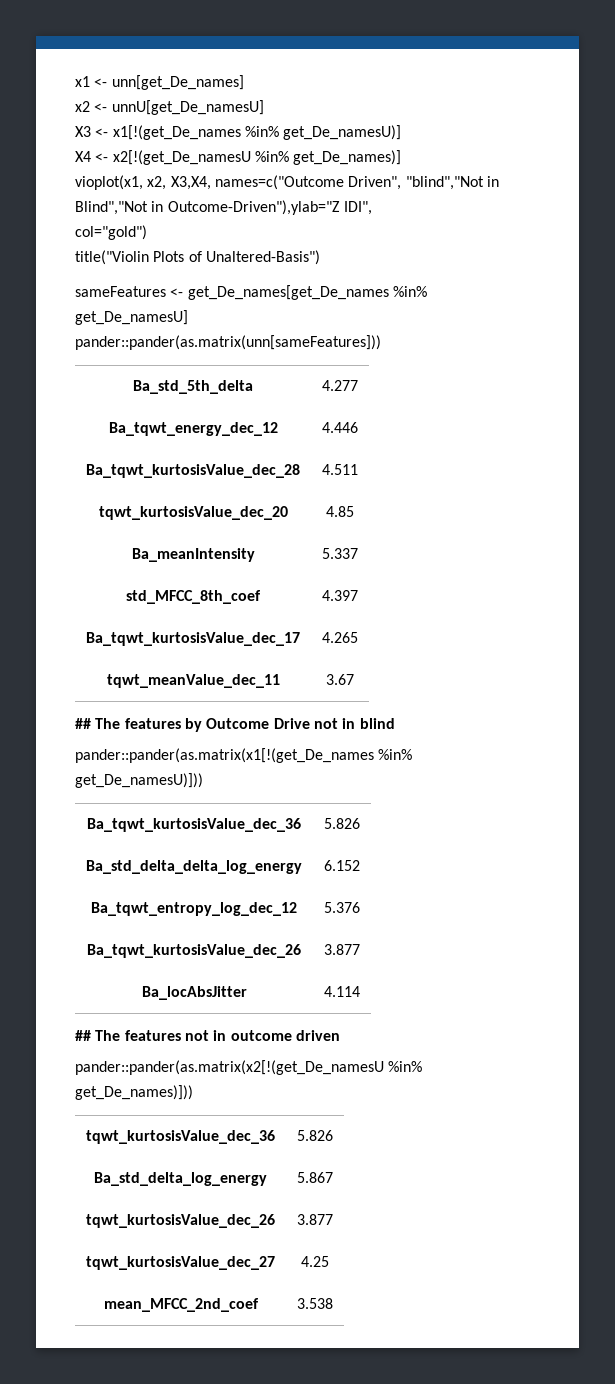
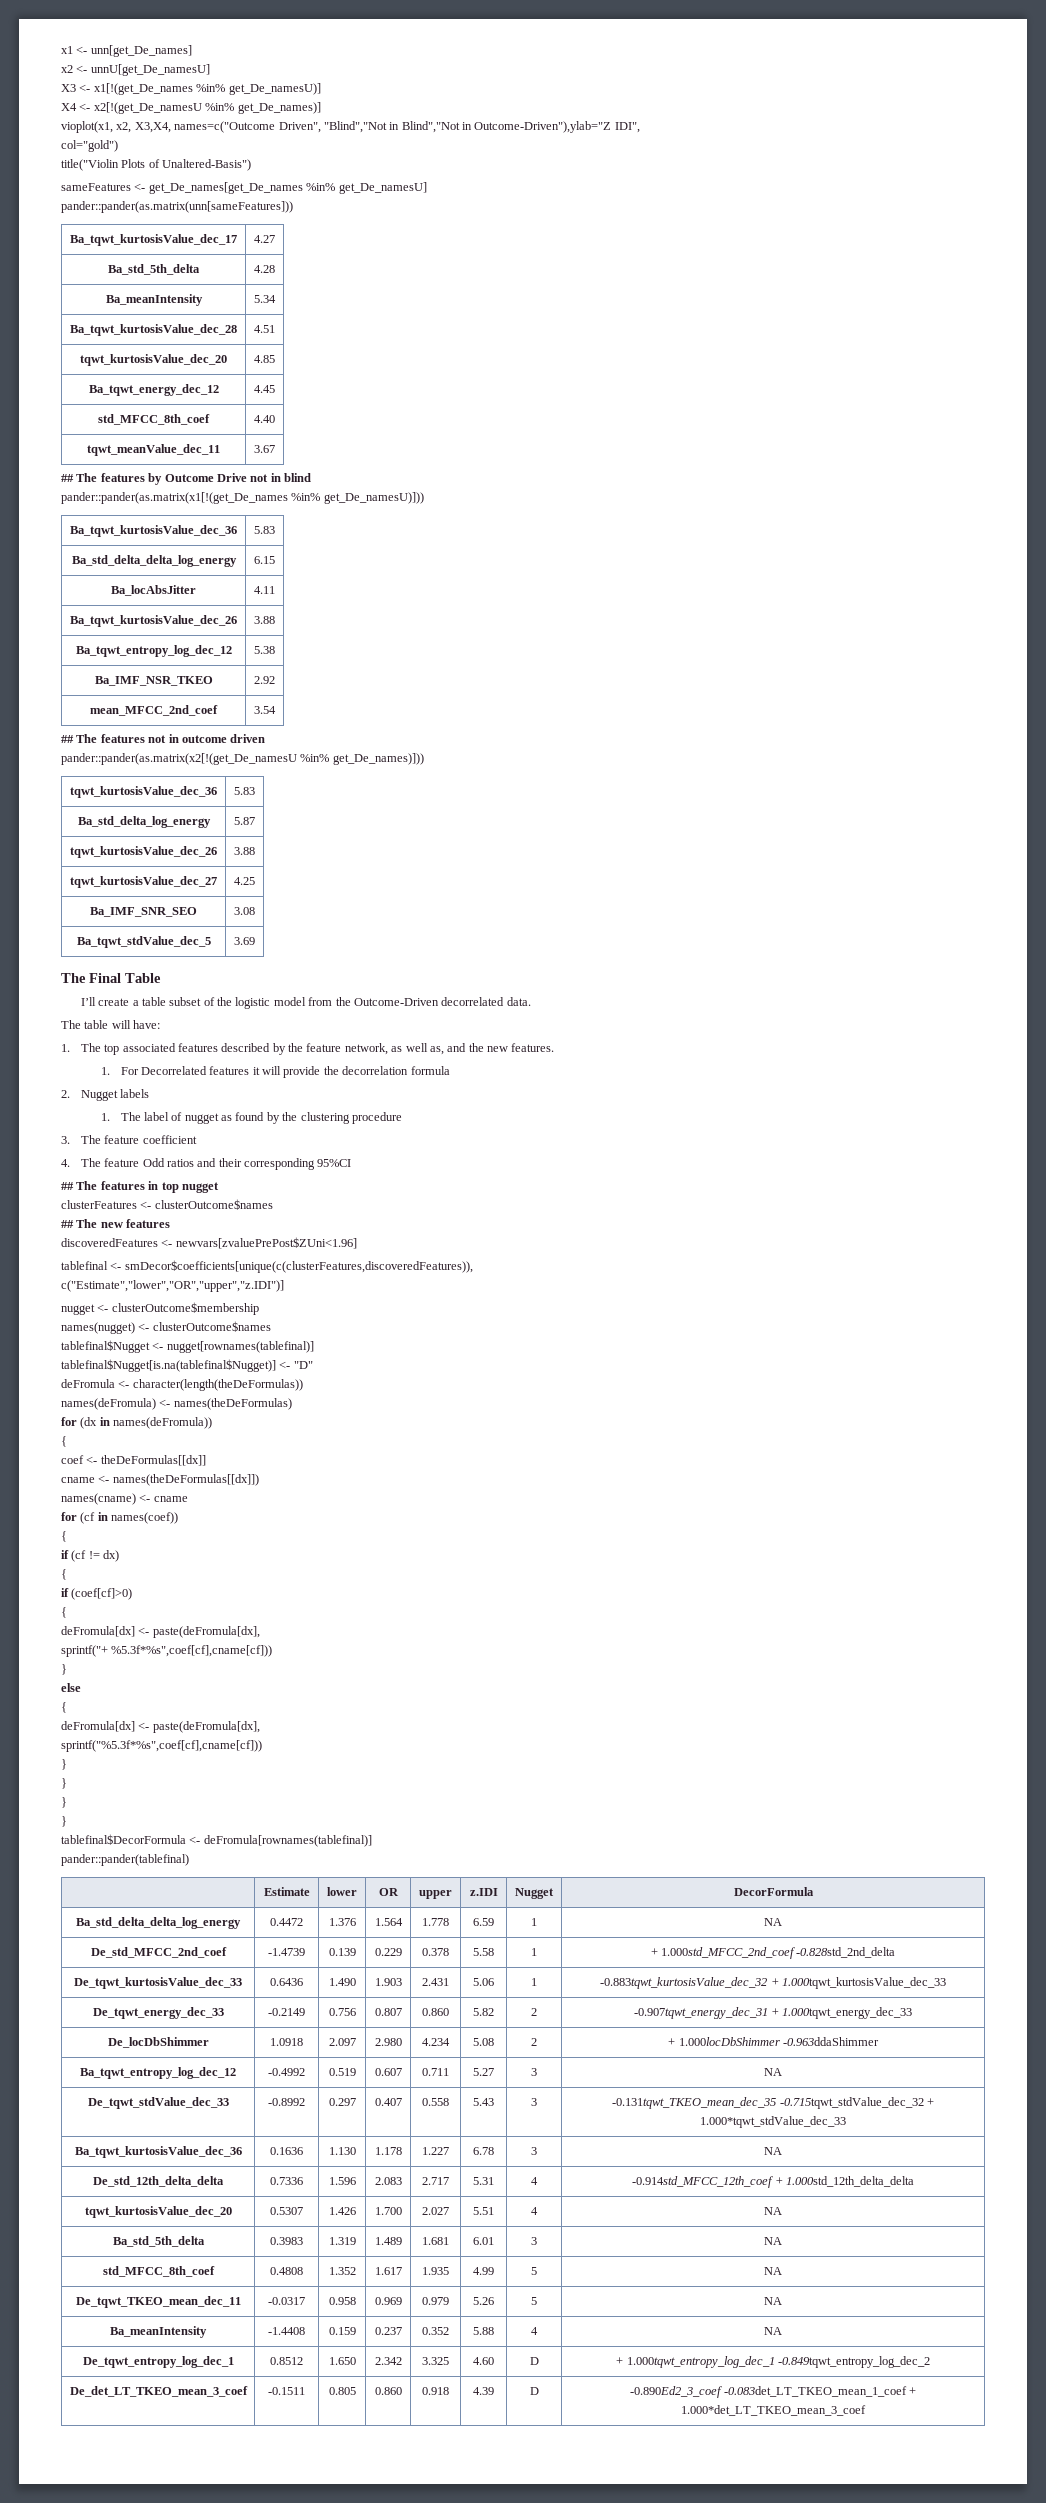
- vioplot(x1, x2, X3,X4, names=c("Outcome Driven", "blind","Not in Blind","Not in Outcome-Driven"),ylab="Z IDI",
+ vioplot(x1, x2, X3,X4, names=c("Outcome Driven", "Blind","Not in Blind","Not in Outcome-Driven"),ylab="Z IDI",
- Ba_std_5th_delta | 4.277
- Ba_tqwt_energy_dec_12 | 4.446
+ Ba_tqwt_kurtosisValue_dec_17 | 4.27
+ Ba_std_5th_delta | 4.28
+ Ba_meanIntensity | 5.34
- Ba_tqwt_kurtosisValue_dec_28 | 4.511
+ Ba_tqwt_kurtosisValue_dec_28 | 4.51
- Ba_meanIntensity | 5.337
- std_MFCC_8th_coef | 4.397
- Ba_tqwt_kurtosisValue_dec_17 | 4.265
+ Ba_tqwt_energy_dec_12 | 4.45
+ std_MFCC_8th_coef | 4.40
- Ba_tqwt_kurtosisValue_dec_36 | 5.826
- Ba_std_delta_delta_log_energy | 6.152
- Ba_tqwt_entropy_log_dec_12 | 5.376
- Ba_tqwt_kurtosisValue_dec_26 | 3.877
- Ba_locAbsJitter | 4.114
+ Ba_tqwt_kurtosisValue_dec_36 | 5.83
+ Ba_std_delta_delta_log_energy | 6.15
+ Ba_locAbsJitter | 4.11
+ Ba_tqwt_kurtosisValue_dec_26 | 3.88
+ Ba_tqwt_entropy_log_dec_12 | 5.38
+ Ba_IMF_NSR_TKEO | 2.92
+ mean_MFCC_2nd_coef | 3.54
- tqwt_kurtosisValue_dec_36 | 5.826
+ tqwt_kurtosisValue_dec_36 | 5.83
- Ba_std_delta_log_energy | 5.867
+ Ba_std_delta_log_energy | 5.87
- tqwt_kurtosisValue_dec_26 | 3.877
+ tqwt_kurtosisValue_dec_26 | 3.88
- mean_MFCC_2nd_coef | 3.538
+ Ba_IMF_SNR_SEO | 3.08
+ Ba_tqwt_stdValue_dec_5 | 3.69
+ The Final Table
+ I’ll create a table subset of the logistic model from the Outcome-Driven decorrelated data.
+ The table will have:
+ 1. The top associated features described by the feature network, as well as, and the new features.
+ 1. For Decorrelated features it will provide the decorrelation formula
+ 2. Nugget labels
+ 1. The label of nugget as found by the clustering procedure
+ 3. The feature coefficient
+ 4. The feature Odd ratios and their corresponding 95%CI
+ ## The features in top nugget
+ clusterFeatures <- clusterOutcome$names
+ ## The new features
+ discoveredFeatures <- newvars[zvaluePrePost$ZUni<1.96]
+ tablefinal <- smDecor$coefficients[unique(c(clusterFeatures,discoveredFeatures)),
+ c("Estimate","lower","OR","upper","z.IDI")]
+ nugget <- clusterOutcome$membership
+ names(nugget) <- clusterOutcome$names
+ tablefinal$Nugget <- nugget[rownames(tablefinal)]
+ tablefinal$Nugget[is.na(tablefinal$Nugget)] <- "D"
+ deFromula <- character(length(theDeFormulas))
+ names(deFromula) <- names(theDeFormulas)
+ for (dx in names(deFromula))
+ {
+ coef <- theDeFormulas[[dx]]
+ cname <- names(theDeFormulas[[dx]])
+ names(cname) <- cname
+ for (cf in names(coef))
+ {
+ if (cf != dx)
+ {
+ if (coef[cf]>0)
+ {
+ deFromula[dx] <- paste(deFromula[dx],
+ sprintf("+ %5.3f*%s",coef[cf],cname[cf]))
+ }
+ else
+ {
+ deFromula[dx] <- paste(deFromula[dx],
+ sprintf("%5.3f*%s",coef[cf],cname[cf]))
+ }
+ }
+ }
+ }
+ tablefinal$DecorFormula <- deFromula[rownames(tablefinal)]
+ pander::pander(tablefinal)
+ | Estimate | lower | OR | upper | z.IDI | Nugget | DecorFormula
+ Ba_std_delta_delta_log_energy | 0.4472 | 1.376 | 1.564 | 1.778 | 6.59 | 1 | NA
+ De_std_MFCC_2nd_coef | -1.4739 | 0.139 | 0.229 | 0.378 | 5.58 | 1 | + 1.000std_MFCC_2nd_coef -0.828std_2nd_delta
+ De_tqwt_kurtosisValue_dec_33 | 0.6436 | 1.490 | 1.903 | 2.431 | 5.06 | 1 | -0.883tqwt_kurtosisValue_dec_32 + 1.000tqwt_kurtosisValue_dec_33
+ De_tqwt_energy_dec_33 | -0.2149 | 0.756 | 0.807 | 0.860 | 5.82 | 2 | -0.907tqwt_energy_dec_31 + 1.000tqwt_energy_dec_33
+ De_locDbShimmer | 1.0918 | 2.097 | 2.980 | 4.234 | 5.08 | 2 | + 1.000locDbShimmer -0.963ddaShimmer
+ Ba_tqwt_entropy_log_dec_12 | -0.4992 | 0.519 | 0.607 | 0.711 | 5.27 | 3 | NA
+ De_tqwt_stdValue_dec_33 | -0.8992 | 0.297 | 0.407 | 0.558 | 5.43 | 3 | -0.131tqwt_TKEO_mean_dec_35 -0.715tqwt_stdValue_dec_32 + 1.000*tqwt_stdValue_dec_33
+ Ba_tqwt_kurtosisValue_dec_36 | 0.1636 | 1.130 | 1.178 | 1.227 | 6.78 | 3 | NA
+ De_std_12th_delta_delta | 0.7336 | 1.596 | 2.083 | 2.717 | 5.31 | 4 | -0.914std_MFCC_12th_coef + 1.000std_12th_delta_delta
+ tqwt_kurtosisValue_dec_20 | 0.5307 | 1.426 | 1.700 | 2.027 | 5.51 | 4 | NA
+ Ba_std_5th_delta | 0.3983 | 1.319 | 1.489 | 1.681 | 6.01 | 3 | NA
+ std_MFCC_8th_coef | 0.4808 | 1.352 | 1.617 | 1.935 | 4.99 | 5 | NA
+ De_tqwt_TKEO_mean_dec_11 | -0.0317 | 0.958 | 0.969 | 0.979 | 5.26 | 5 | NA
+ Ba_meanIntensity | -1.4408 | 0.159 | 0.237 | 0.352 | 5.88 | 4 | NA
+ De_tqwt_entropy_log_dec_1 | 0.8512 | 1.650 | 2.342 | 3.325 | 4.60 | D | + 1.000tqwt_entropy_log_dec_1 -0.849tqwt_entropy_log_dec_2
+ De_det_LT_TKEO_mean_3_coef | -0.1511 | 0.805 | 0.860 | 0.918 | 4.39 | D | -0.890Ed2_3_coef -0.083det_LT_TKEO_mean_1_coef + 1.000*det_LT_TKEO_mean_3_coef

